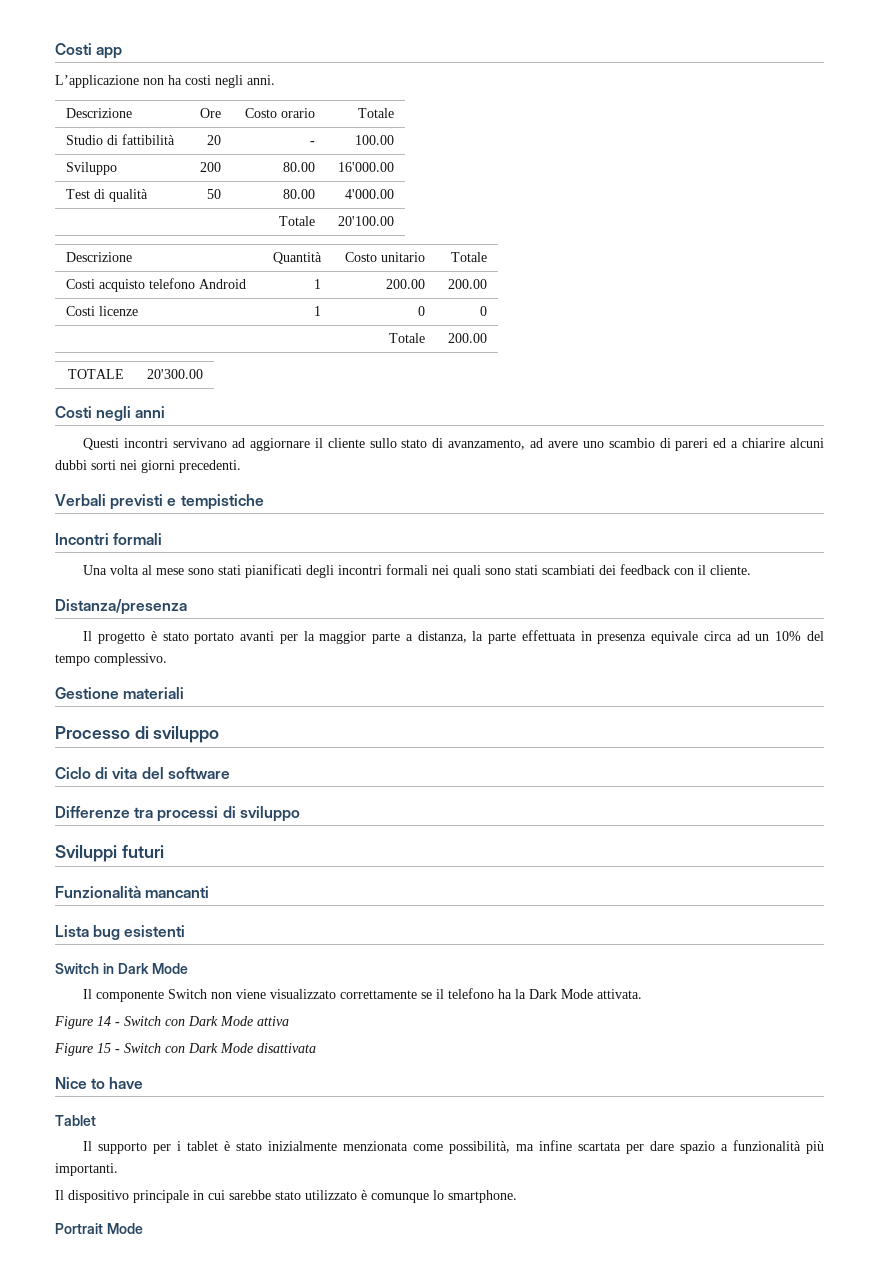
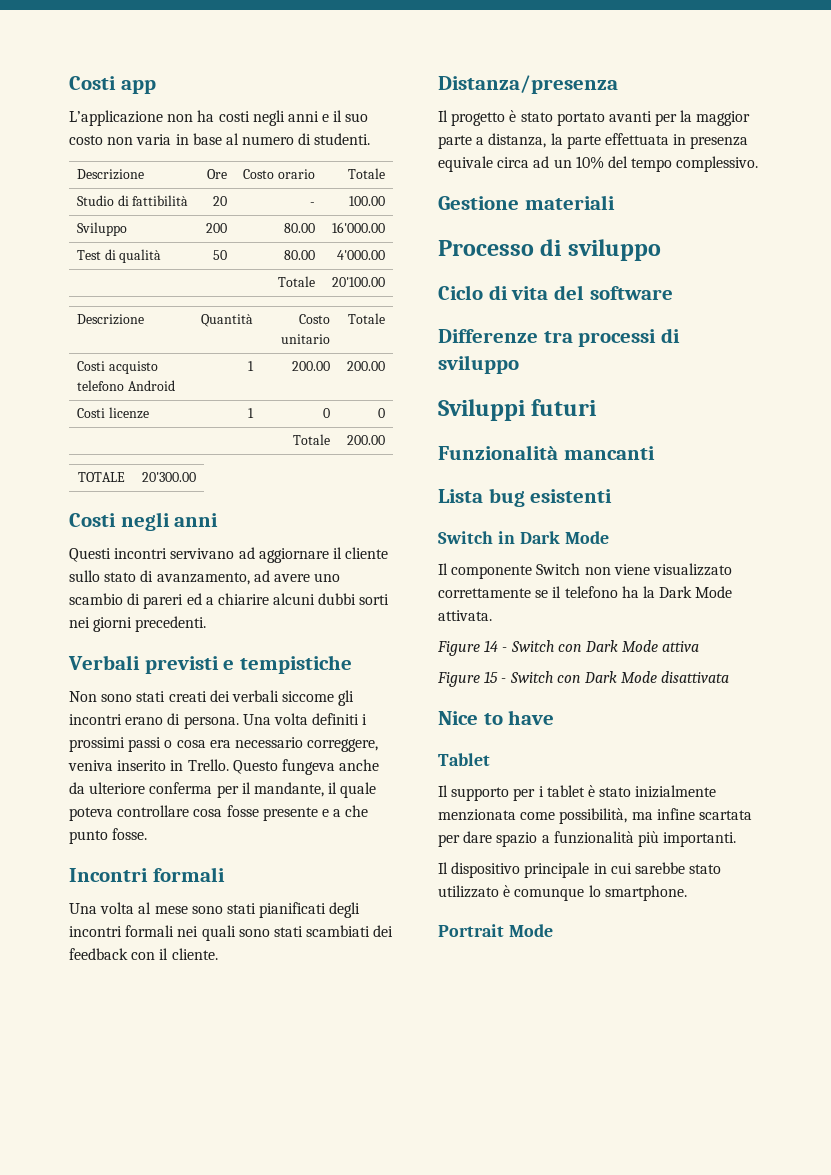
- L’applicazione non ha costi negli anni.
+ L’applicazione non ha costi negli anni e il suo costo non varia in base al numero di studenti.
+ Non sono stati creati dei verbali siccome gli incontri erano di persona. Una volta definiti i prossimi passi o cosa era necessario correggere, veniva inserito in Trello. Questo fungeva anche da ulteriore conferma per il mandante, il quale poteva controllare cosa fosse presente e a che punto fosse.

